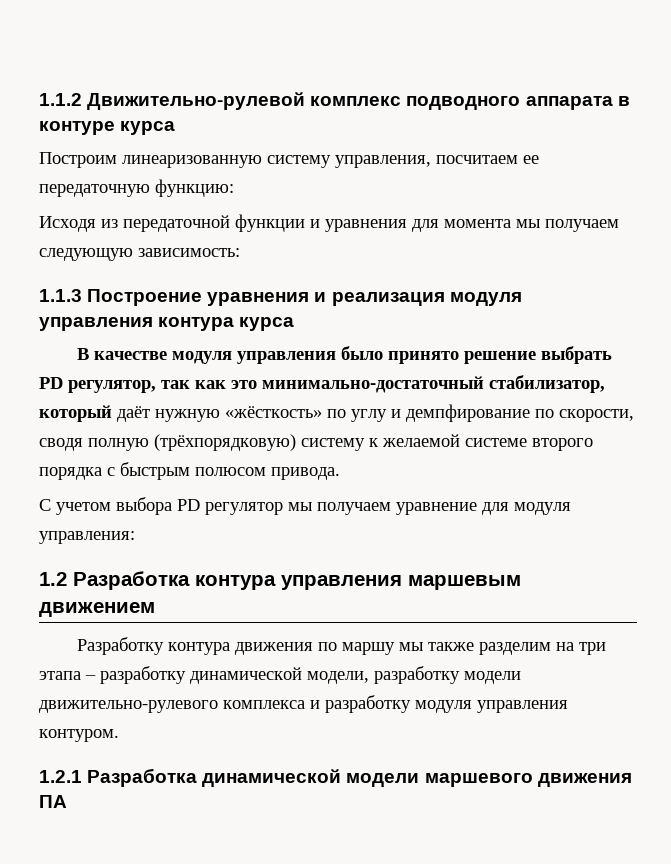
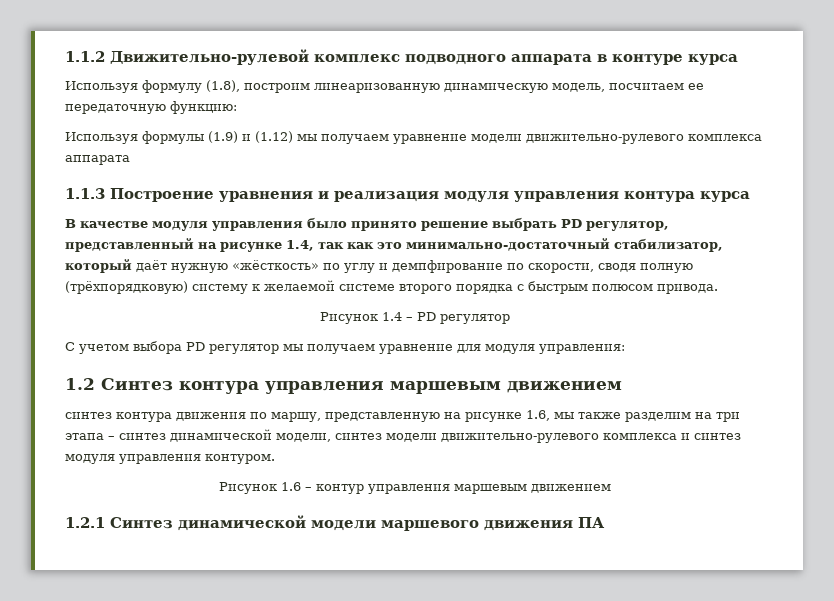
- Построим линеаризованную систему управления, посчитаем ее передаточную функцию:
- Исходя из передаточной функции и уравнения для момента мы получаем следующую зависимость:
+ Используя формулу (1.8), построим линеаризованную динамическую модель, посчитаем ее передаточную функцию:
+ Используя формулы (1.9) и (1.12) мы получаем уравнение модели движительно-рулевого комплекса аппарата
- В качестве модуля управления было принято решение выбрать PD регулятор, так как это минимально-достаточный стабилизатор, который даёт нужную «жёсткость» по углу и демпфирование по скорости, сводя полную (трёхпорядковую) систему к желаемой системе второго порядка с быстрым полюсом привода.
+ В качестве модуля управления было принято решение выбрать PD регулятор, представленный на рисунке 1.4, так как это минимально-достаточный стабилизатор, который даёт нужную «жёсткость» по углу и демпфирование по скорости, сводя полную (трёхпорядковую) систему к желаемой системе второго порядка с быстрым полюсом привода.
+ Рисунок 1.4 – PD регулятор
- 1.2 Разработка контура управления маршевым движением
+ 1.2 Синтез контура управления маршевым движением
- Разработку контура движения по маршу мы также разделим на три этапа – разработку динамической модели, разработку модели движительно-рулевого комплекса и разработку модуля управления контуром.
+ синтез контура движения по маршу, представленную на рисунке 1.6, мы также разделим на три этапа – синтез динамической модели, синтез модели движительно-рулевого комплекса и синтез модуля управления контуром.
+ Рисунок 1.6 – контур управления маршевым движением
- 1.2.1 Разработка динамической модели маршевого движения ПА
+ 1.2.1 Синтез динамической модели маршевого движения ПА

